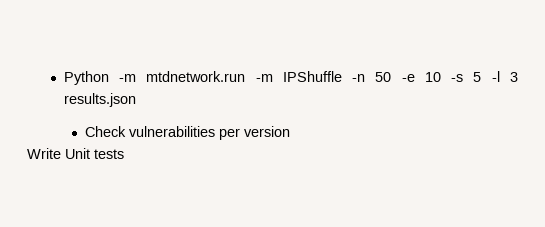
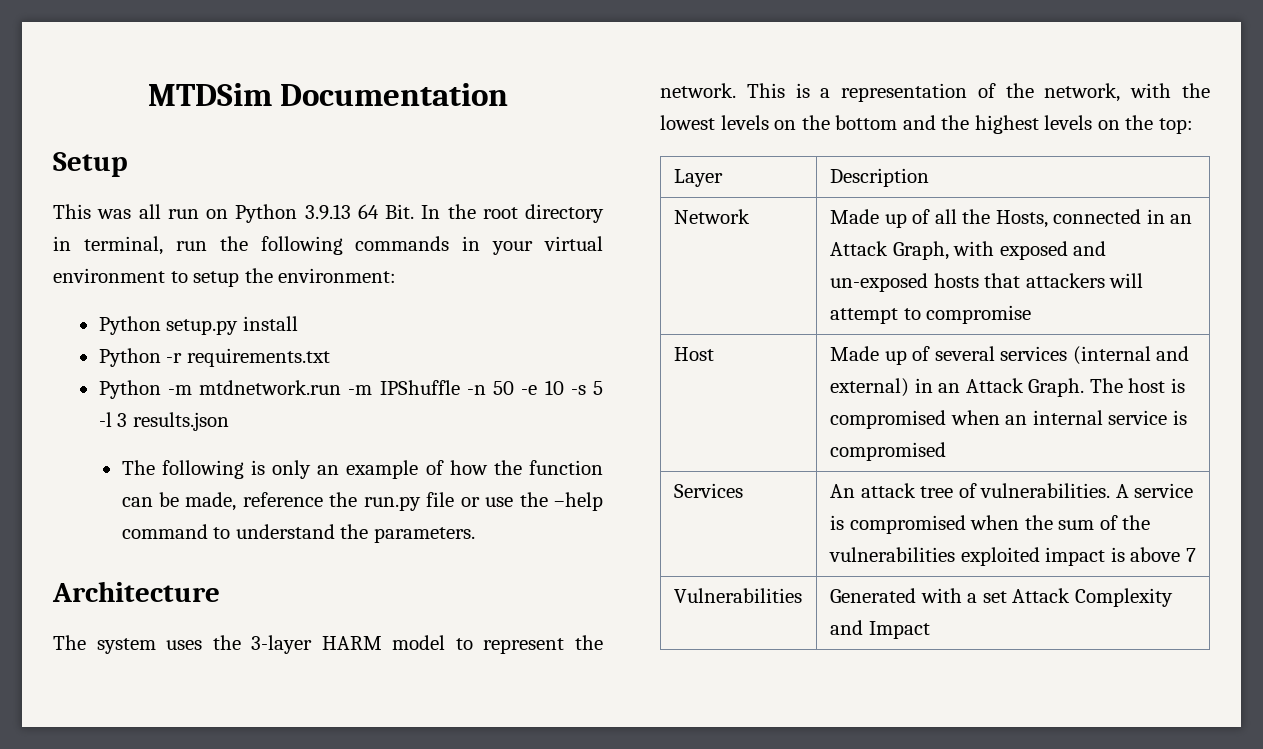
+ MTDSim Documentation
+ Setup
+ This was all run on Python 3.9.13 64 Bit. In the root directory in terminal, run the following commands in your virtual environment to setup the environment:
+ Python setup.py install
+ Python -r requirements.txt
- Check vulnerabilities per version
- Write Unit tests
+ The following is only an example of how the function can be made, reference the run.py file or use the –help command to understand the parameters.
+ Architecture
+ The system uses the 3-layer HARM model to represent the network. This is a representation of the network, with the lowest levels on the bottom and the highest levels on the top:
+ Layer | Description
+ Network | Made up of all the Hosts, connected in an Attack Graph, with exposed and un-exposed hosts that attackers will attempt to compromise
+ Host | Made up of several services (internal and external) in an Attack Graph. The host is compromised when an internal service is compromised
+ Services | An attack tree of vulnerabilities. A service is compromised when the sum of the vulnerabilities exploited impact is above 7
+ Vulnerabilities | Generated with a set Attack Complexity and Impact

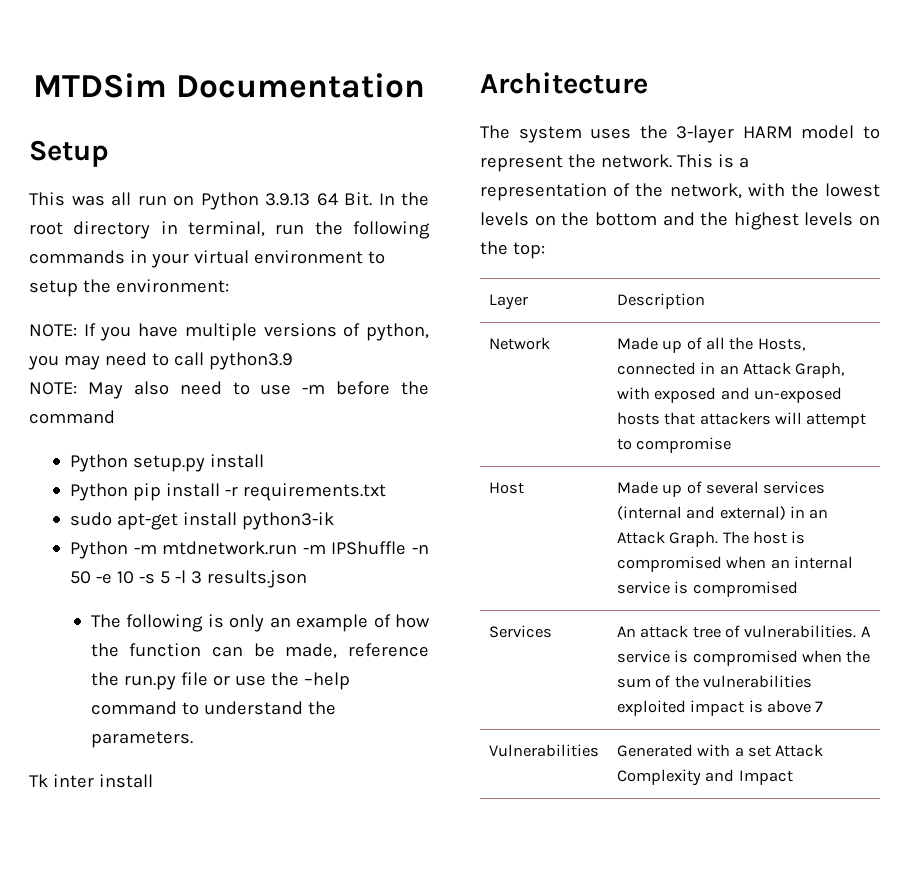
+ NOTE: If you have multiple versions of python, you may need to call python3.9
+ NOTE: May also need to use -m before the command
- Python -r requirements.txt
+ Python pip install -r requirements.txt
+ sudo apt-get install python3-ik
+ Tk inter install

